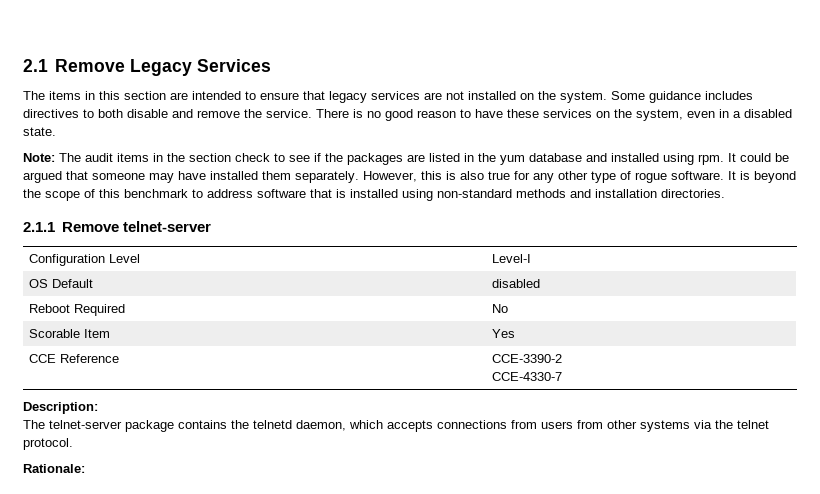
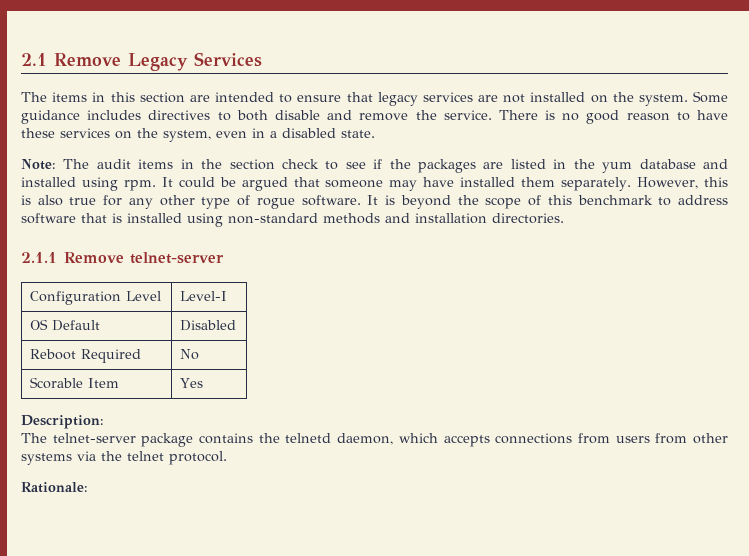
- OS Default | disabled
+ OS Default | Disabled
- CCE Reference | CCE-3390-2
- CCE-4330-7

